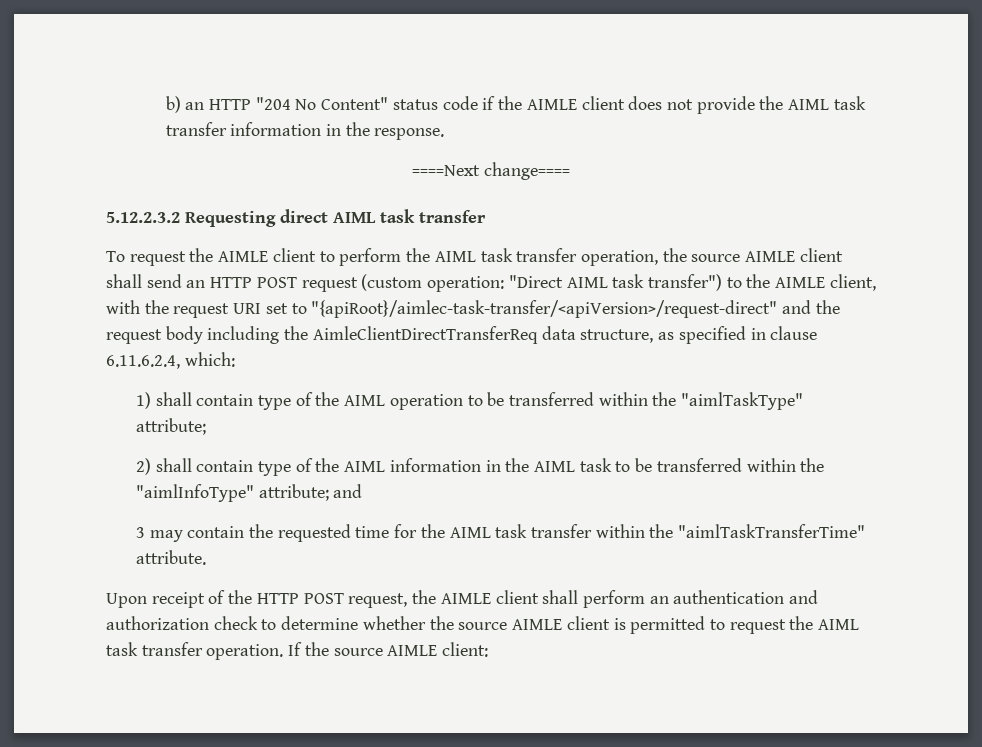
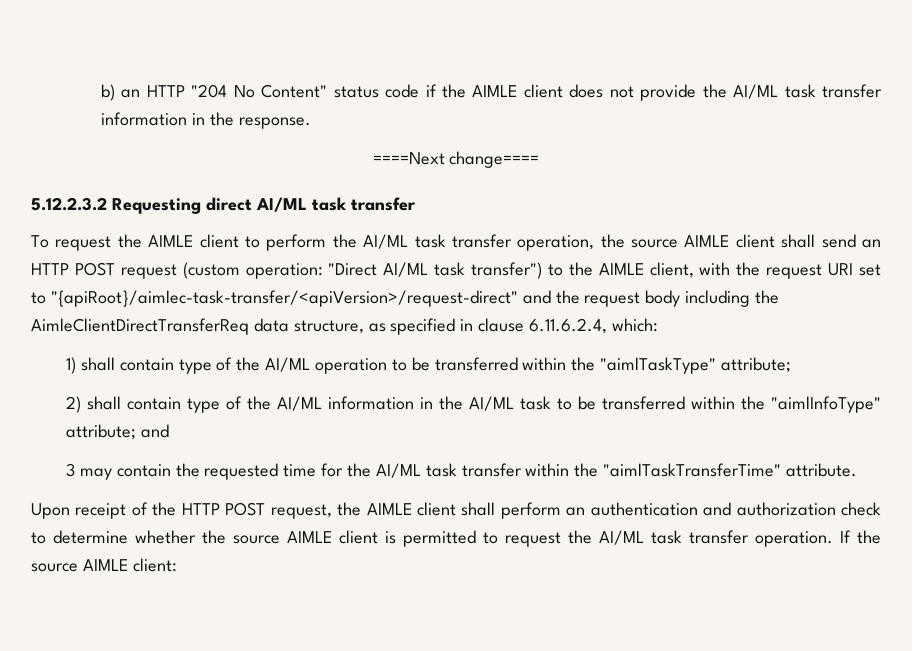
- b) an HTTP "204 No Content" status code if the AIMLE client does not provide the AIML task transfer information in the response.
+ b) an HTTP "204 No Content" status code if the AIMLE client does not provide the AI/ML task transfer information in the response.
- 5.12.2.3.2 Requesting direct AIML task transfer
+ 5.12.2.3.2 Requesting direct AI/ML task transfer
- To request the AIMLE client to perform the AIML task transfer operation, the source AIMLE client shall send an HTTP POST request (custom operation: "Direct AIML task transfer") to the AIMLE client, with the request URI set to "{apiRoot}/aimlec-task-transfer/<apiVersion>/request-direct" and the request body including the AimleClientDirectTransferReq data structure, as specified in clause 6.11.6.2.4, which:
+ To request the AIMLE client to perform the AI/ML task transfer operation, the source AIMLE client shall send an HTTP POST request (custom operation: "Direct AI/ML task transfer") to the AIMLE client, with the request URI set to "{apiRoot}/aimlec-task-transfer/<apiVersion>/request-direct" and the request body including the AimleClientDirectTransferReq data structure, as specified in clause 6.11.6.2.4, which:
- 1) shall contain type of the AIML operation to be transferred within the "aimlTaskType" attribute;
+ 1) shall contain type of the AI/ML operation to be transferred within the "aimlTaskType" attribute;
- 2) shall contain type of the AIML information in the AIML task to be transferred within the "aimlInfoType" attribute; and
+ 2) shall contain type of the AI/ML information in the AI/ML task to be transferred within the "aimlInfoType" attribute; and
- 3 may contain the requested time for the AIML task transfer within the "aimlTaskTransferTime" attribute.
+ 3 may contain the requested time for the AI/ML task transfer within the "aimlTaskTransferTime" attribute.
- Upon receipt of the HTTP POST request, the AIMLE client shall perform an authentication and authorization check to determine whether the source AIMLE client is permitted to request the AIML task transfer operation.
+ Upon receipt of the HTTP POST request, the AIMLE client shall perform an authentication and authorization check to determine whether the source AIMLE client is permitted to request the AI/ML task transfer operation.

